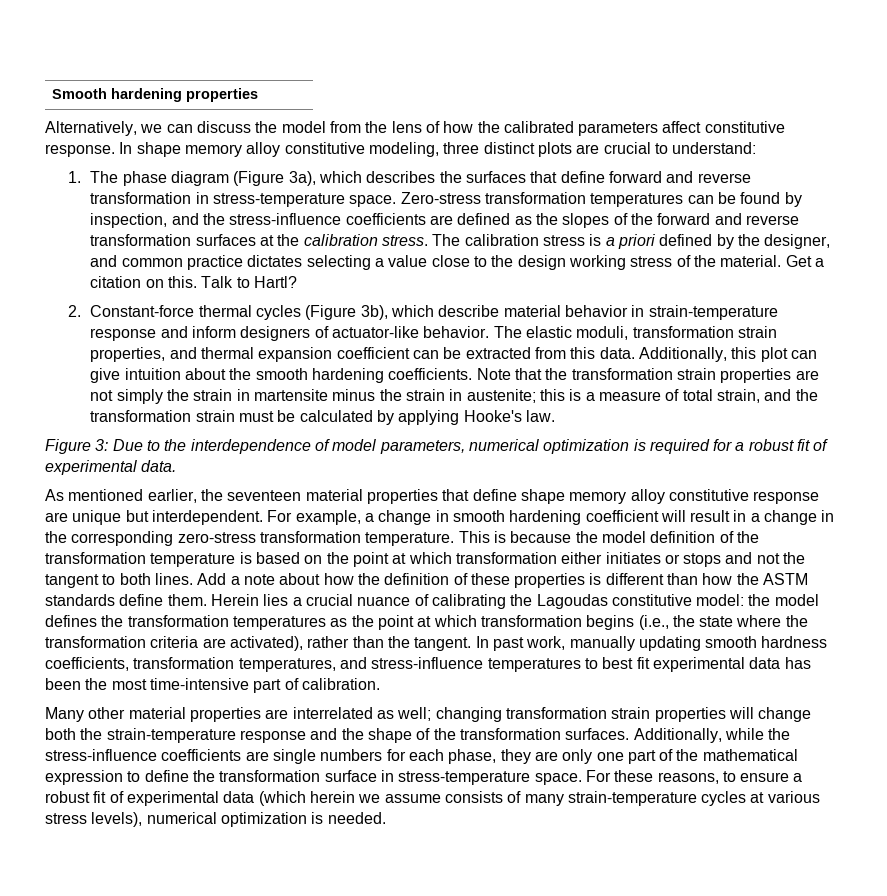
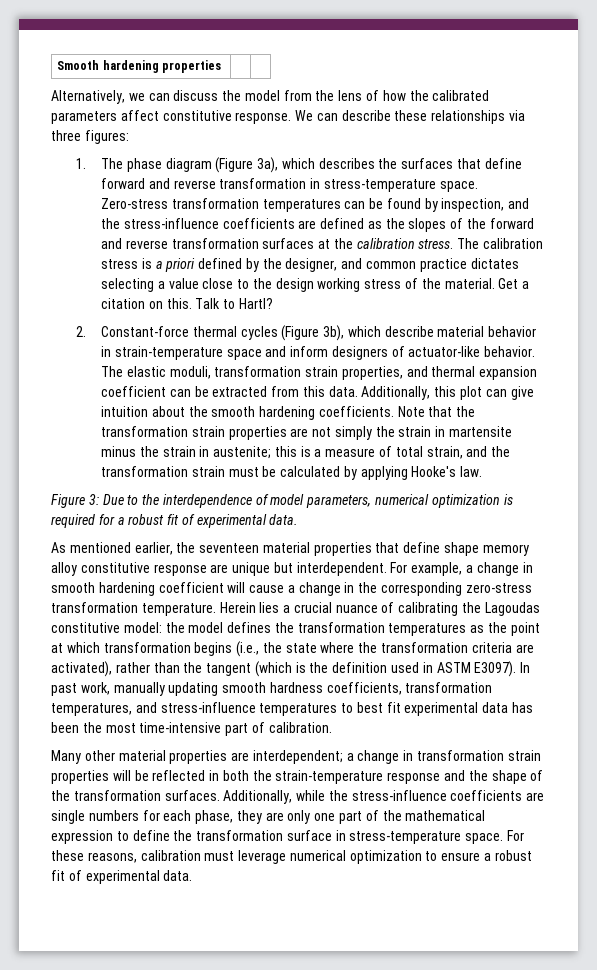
- In shape memory alloy constitutive modeling, three distinct plots are crucial to understand:
+ We can describe these relationships via three figures:
- 2. Constant-force thermal cycles (Figure 3b), which describe material behavior in strain-temperature response and inform designers of actuator-like behavior.
+ 2. Constant-force thermal cycles (Figure 3b), which describe material behavior in strain-temperature space and inform designers of actuator-like behavior.
- For example, a change in smooth hardening coefficient will result in a change in the corresponding zero-stress transformation temperature.
+ For example, a change in smooth hardening coefficient will cause a change in the corresponding zero-stress transformation temperature.
- This is because the model definition of the transformation temperature is based on the point at which transformation either initiates or stops and not the tangent to both lines. Add a note about how the definition of these properties is different than how the ASTM standards define them.
- Herein lies a crucial nuance of calibrating the Lagoudas constitutive model: the model defines the transformation temperatures as the point at which transformation begins (i.e., the state where the transformation criteria are activated), rather than the tangent.
+ Herein lies a crucial nuance of calibrating the Lagoudas constitutive model: the model defines the transformation temperatures as the point at which transformation begins (i.e., the state where the transformation criteria are activated), rather than the tangent (which is the definition used in ASTM E3097).
- Many other material properties are interrelated as well; changing transformation strain properties will change both the strain-temperature response and the shape of the transformation surfaces.
+ Many other material properties are interdependent; a change in transformation strain properties will be reflected in both the strain-temperature response and the shape of the transformation surfaces.
- For these reasons, to ensure a robust fit of experimental data (which herein we assume consists of many strain-temperature cycles at various stress levels), numerical optimization is needed.
+ For these reasons, calibration must leverage numerical optimization to ensure a robust fit of experimental data.

